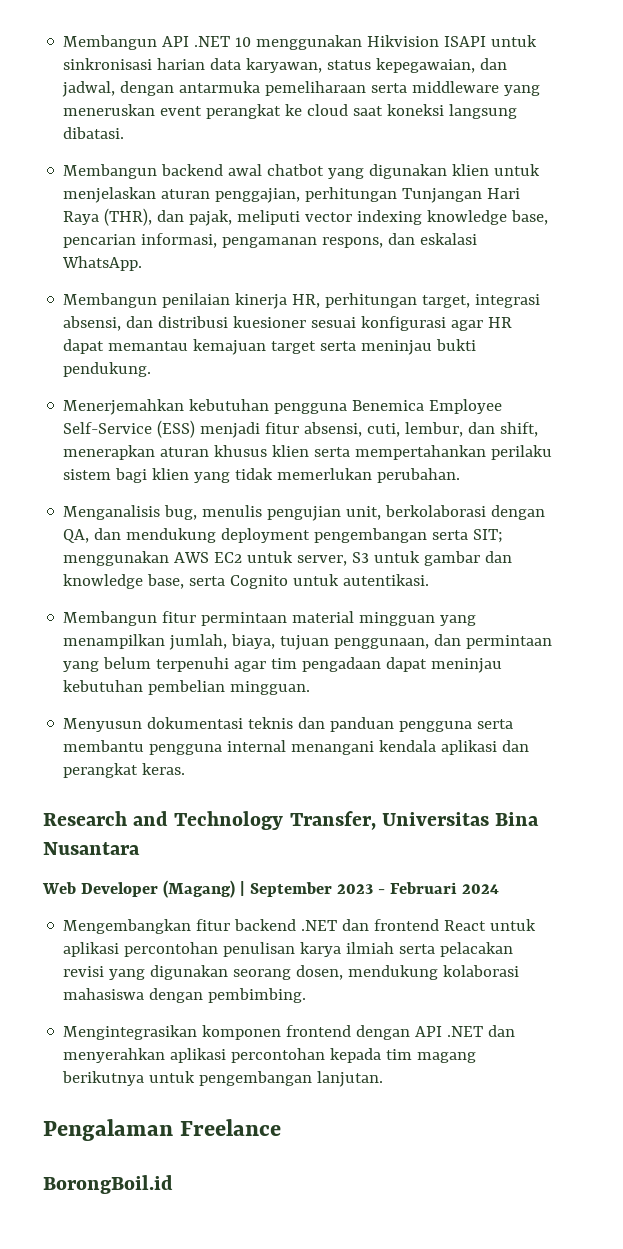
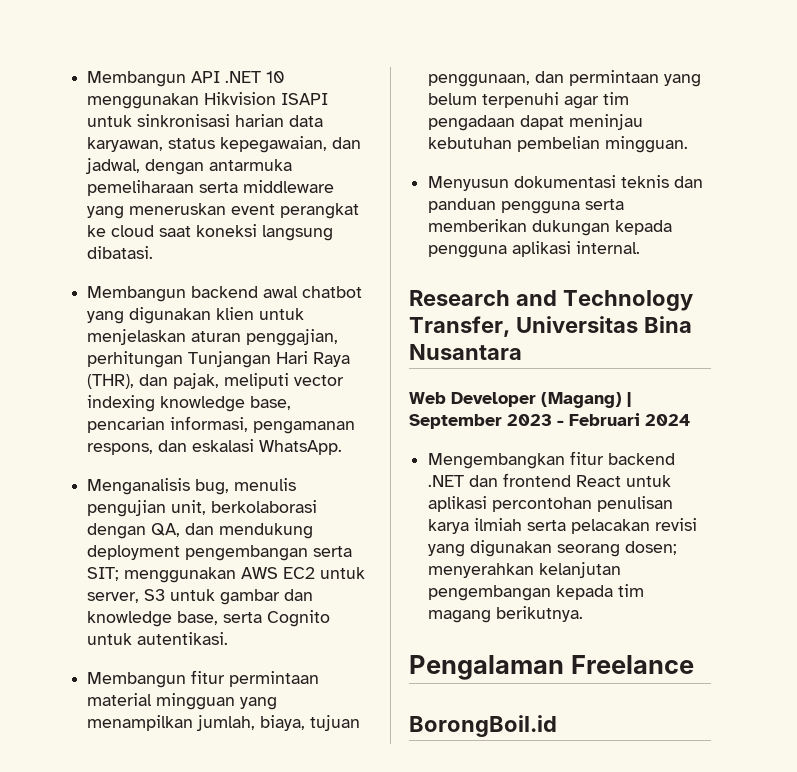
- Membangun penilaian kinerja HR, perhitungan target, integrasi absensi, dan distribusi kuesioner sesuai konfigurasi agar HR dapat memantau kemajuan target serta meninjau bukti pendukung.
- Menerjemahkan kebutuhan pengguna Benemica Employee Self-Service (ESS) menjadi fitur absensi, cuti, lembur, dan shift, menerapkan aturan khusus klien serta mempertahankan perilaku sistem bagi klien yang tidak memerlukan perubahan.
- Menyusun dokumentasi teknis dan panduan pengguna serta membantu pengguna internal menangani kendala aplikasi dan perangkat keras.
+ Menyusun dokumentasi teknis dan panduan pengguna serta memberikan dukungan kepada pengguna aplikasi internal.
- Mengembangkan fitur backend .NET dan frontend React untuk aplikasi percontohan penulisan karya ilmiah serta pelacakan revisi yang digunakan seorang dosen, mendukung kolaborasi mahasiswa dengan pembimbing.
- Mengintegrasikan komponen frontend dengan API .NET dan menyerahkan aplikasi percontohan kepada tim magang berikutnya untuk pengembangan lanjutan.
+ Mengembangkan fitur backend .NET dan frontend React untuk aplikasi percontohan penulisan karya ilmiah serta pelacakan revisi yang digunakan seorang dosen; menyerahkan kelanjutan pengembangan kepada tim magang berikutnya.

